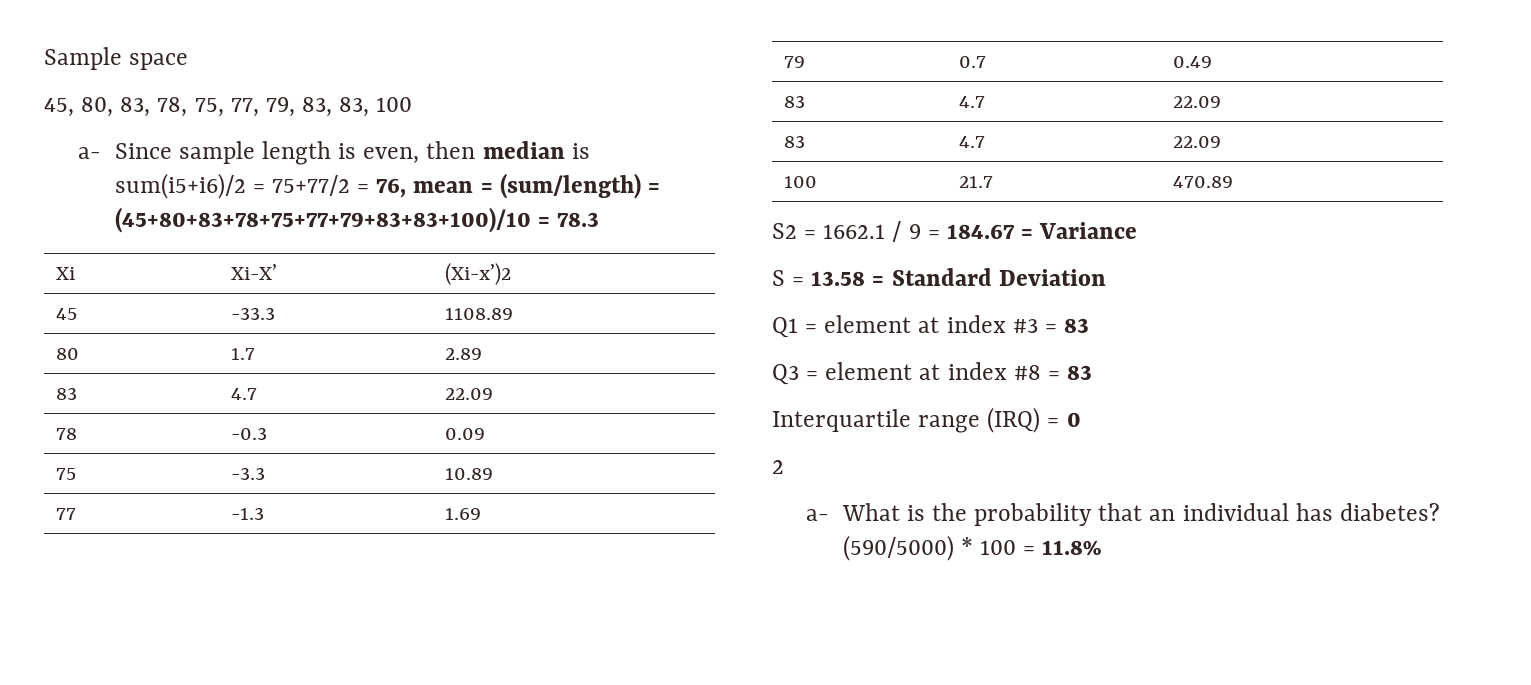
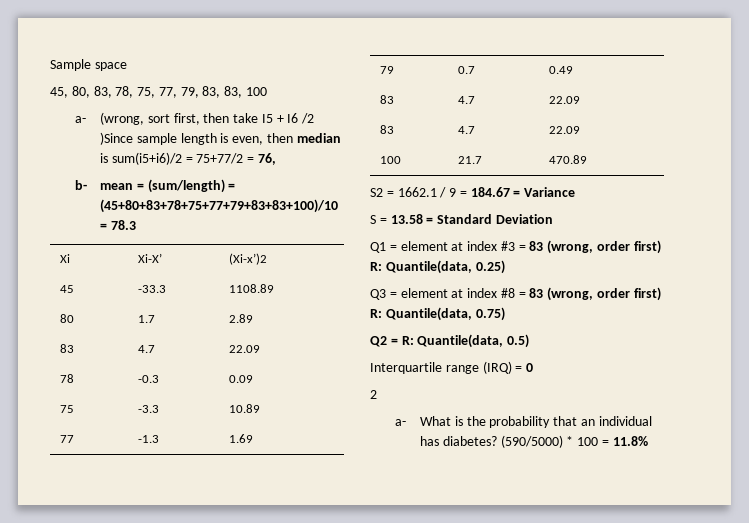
- a- Since sample length is even, then median is sum(i5+i6)/2 = 75+77/2 = 76, mean = (sum/length) = (45+80+83+78+75+77+79+83+83+100)/10 = 78.3
+ a- (wrong, sort first, then take I5 + I6 /2 )Since sample length is even, then median is sum(i5+i6)/2 = 75+77/2 = 76,
+ b- mean = (sum/length) = (45+80+83+78+75+77+79+83+83+100)/10 = 78.3
- Q1 = element at index #3 = 83
+ Q1 = element at index #3 = 83 (wrong, order first) R: Quantile(data, 0.25)
- Q3 = element at index #8 = 83
+ Q3 = element at index #8 = 83 (wrong, order first) R: Quantile(data, 0.75)
+ Q2 = R: Quantile(data, 0.5)

